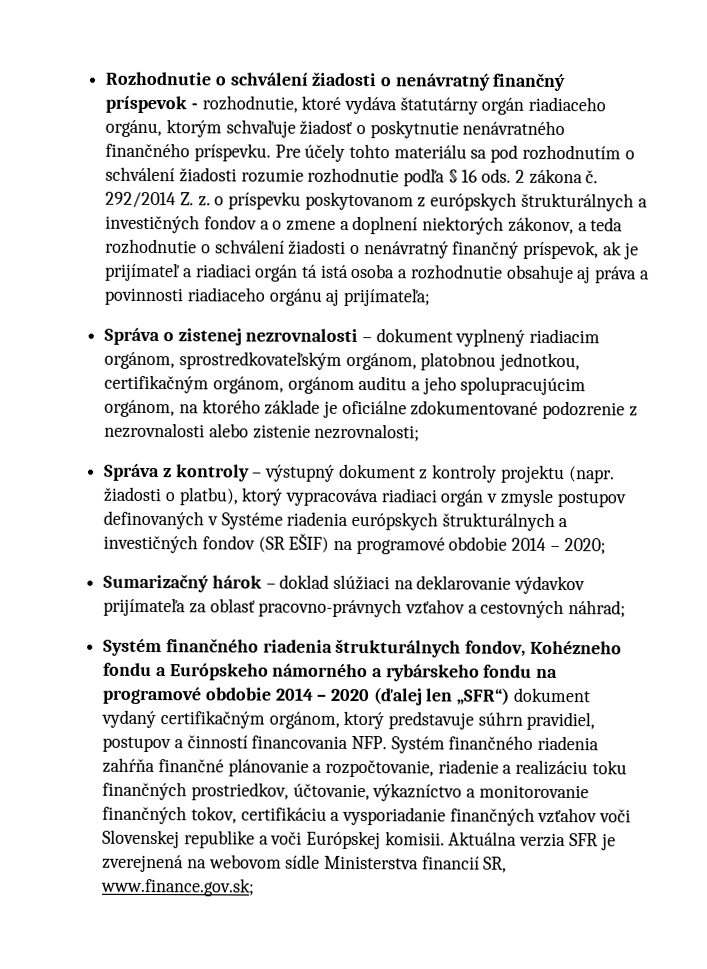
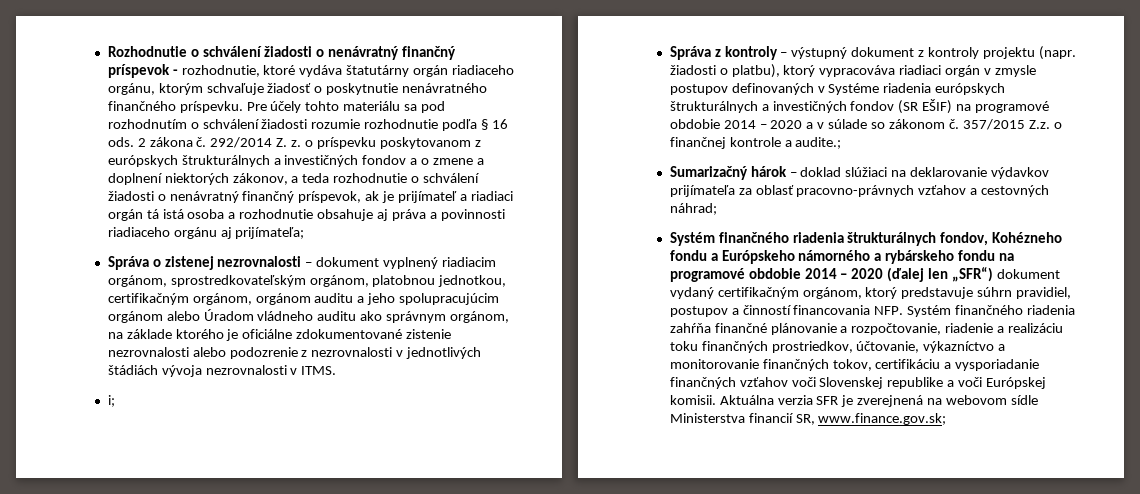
- Správa o zistenej nezrovnalosti – dokument vyplnený riadiacim orgánom, sprostredkovateľským orgánom, platobnou jednotkou, certifikačným orgánom, orgánom auditu a jeho spolupracujúcim orgánom, na ktorého základe je oficiálne zdokumentované podozrenie z nezrovnalosti alebo zistenie nezrovnalosti;
+ Správa o zistenej nezrovnalosti – dokument vyplnený riadiacim orgánom, sprostredkovateľským orgánom, platobnou jednotkou, certifikačným orgánom, orgánom auditu a jeho spolupracujúcim orgánom alebo Úradom vládneho auditu ako správnym orgánom, na základe ktorého je oficiálne zdokumentované zistenie nezrovnalosti alebo podozrenie z nezrovnalosti v jednotlivých štádiách vývoja nezrovnalosti v ITMS.
+ i;
- Správa z kontroly – výstupný dokument z kontroly projektu (napr. žiadosti o platbu), ktorý vypracováva riadiaci orgán v zmysle postupov definovaných v Systéme riadenia európskych štrukturálnych a investičných fondov (SR EŠIF) na programové obdobie 2014 – 2020;
+ Správa z kontroly – výstupný dokument z kontroly projektu (napr. žiadosti o platbu), ktorý vypracováva riadiaci orgán v zmysle postupov definovaných v Systéme riadenia európskych štrukturálnych a investičných fondov (SR EŠIF) na programové obdobie 2014 – 2020 a v súlade so zákonom č. 357/2015 Z.z. o finančnej kontrole a audite.;

